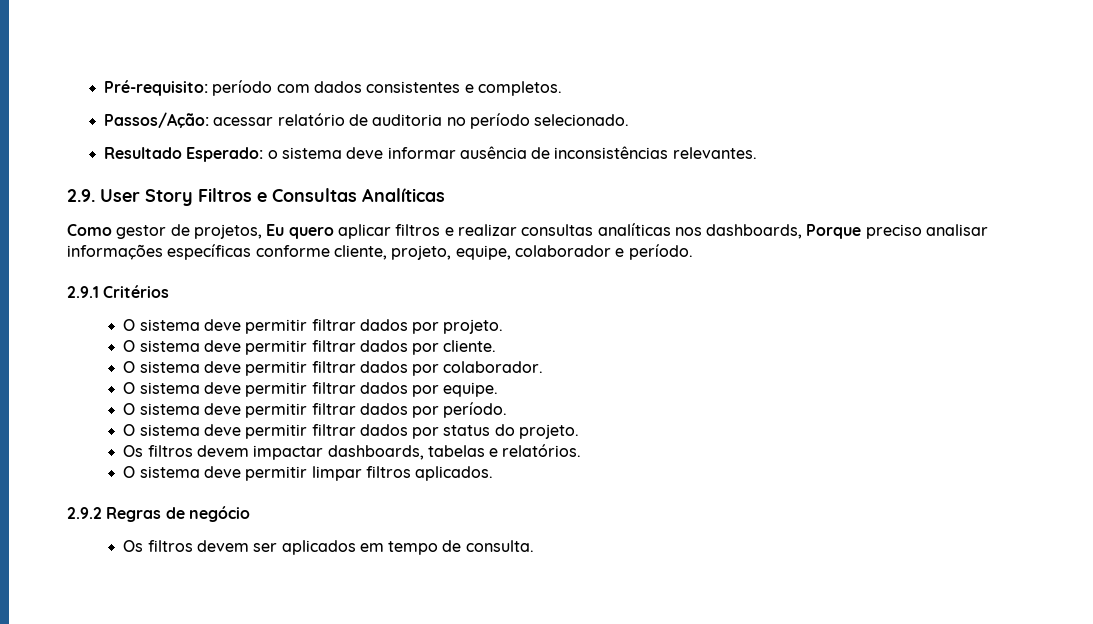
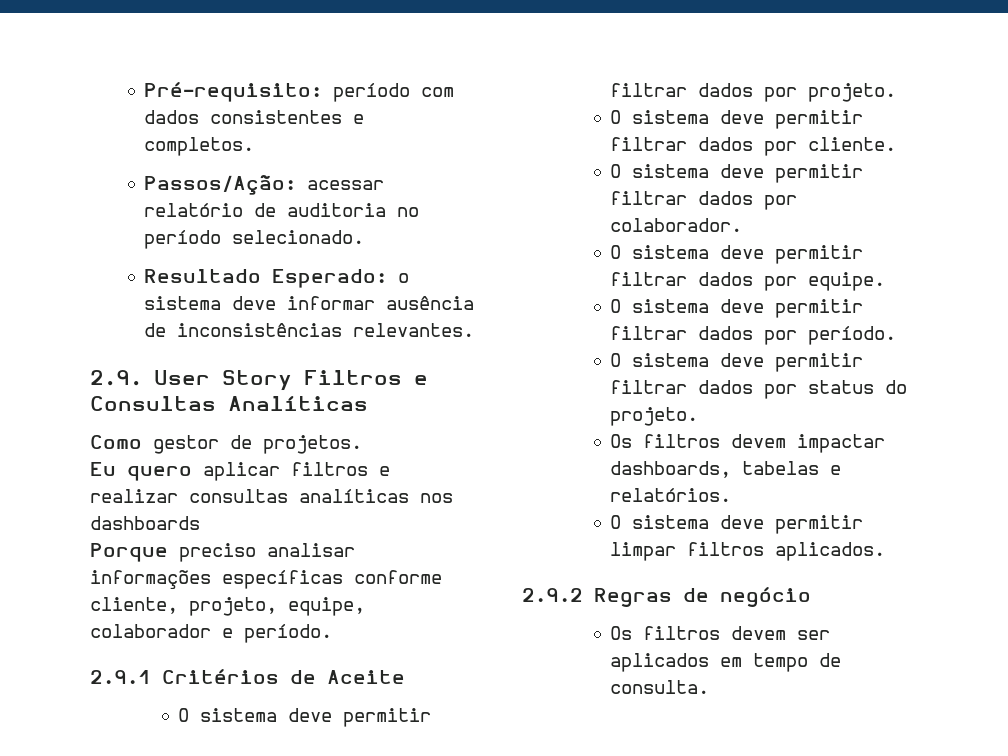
- Como gestor de projetos, Eu quero aplicar filtros e realizar consultas analíticas nos dashboards, Porque preciso analisar informações específicas conforme cliente, projeto, equipe, colaborador e período.
+ Como gestor de projetos.
+ Eu quero aplicar filtros e realizar consultas analíticas nos dashboards
+ Porque preciso analisar informações específicas conforme cliente, projeto, equipe, colaborador e período.
- 2.9.1 Critérios
+ 2.9.1 Critérios de Aceite

